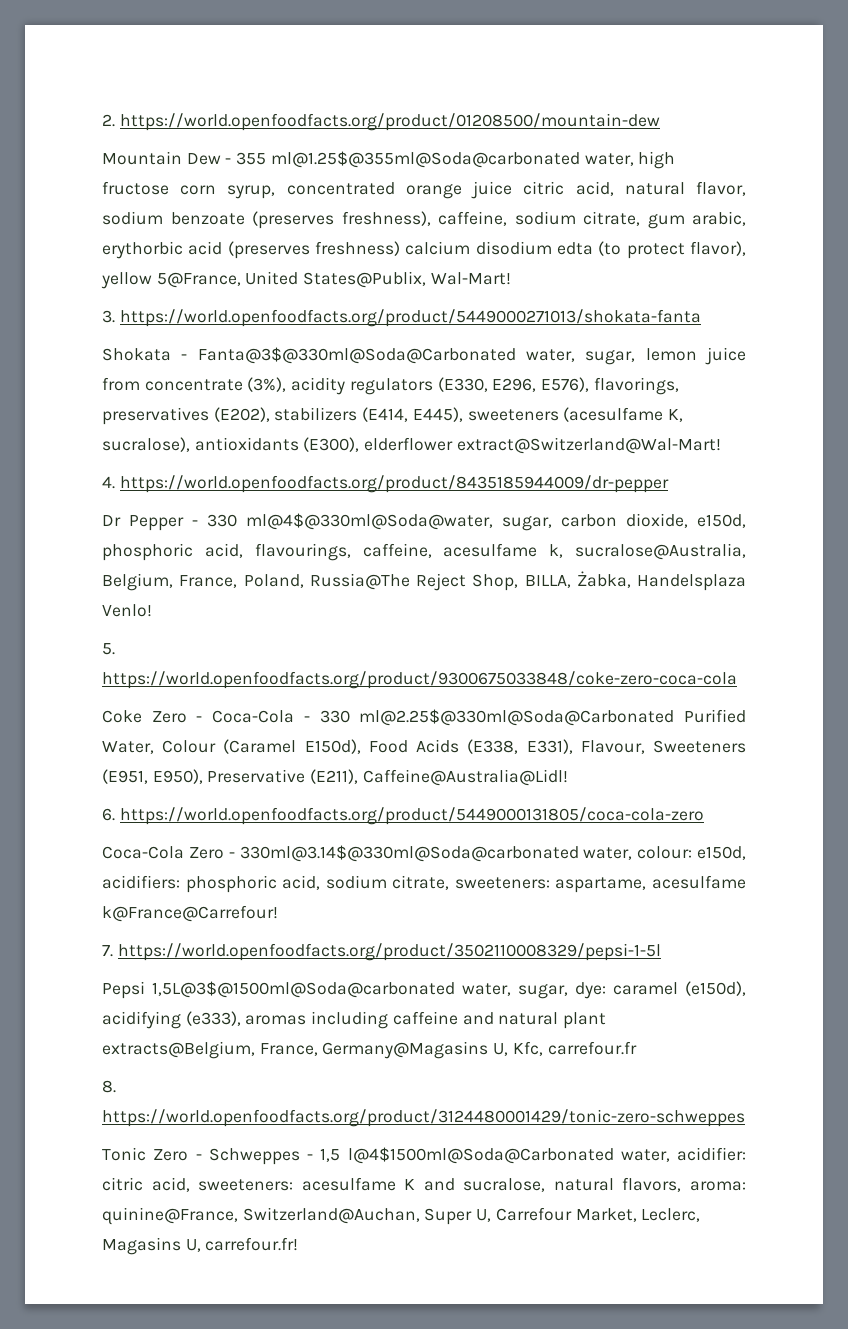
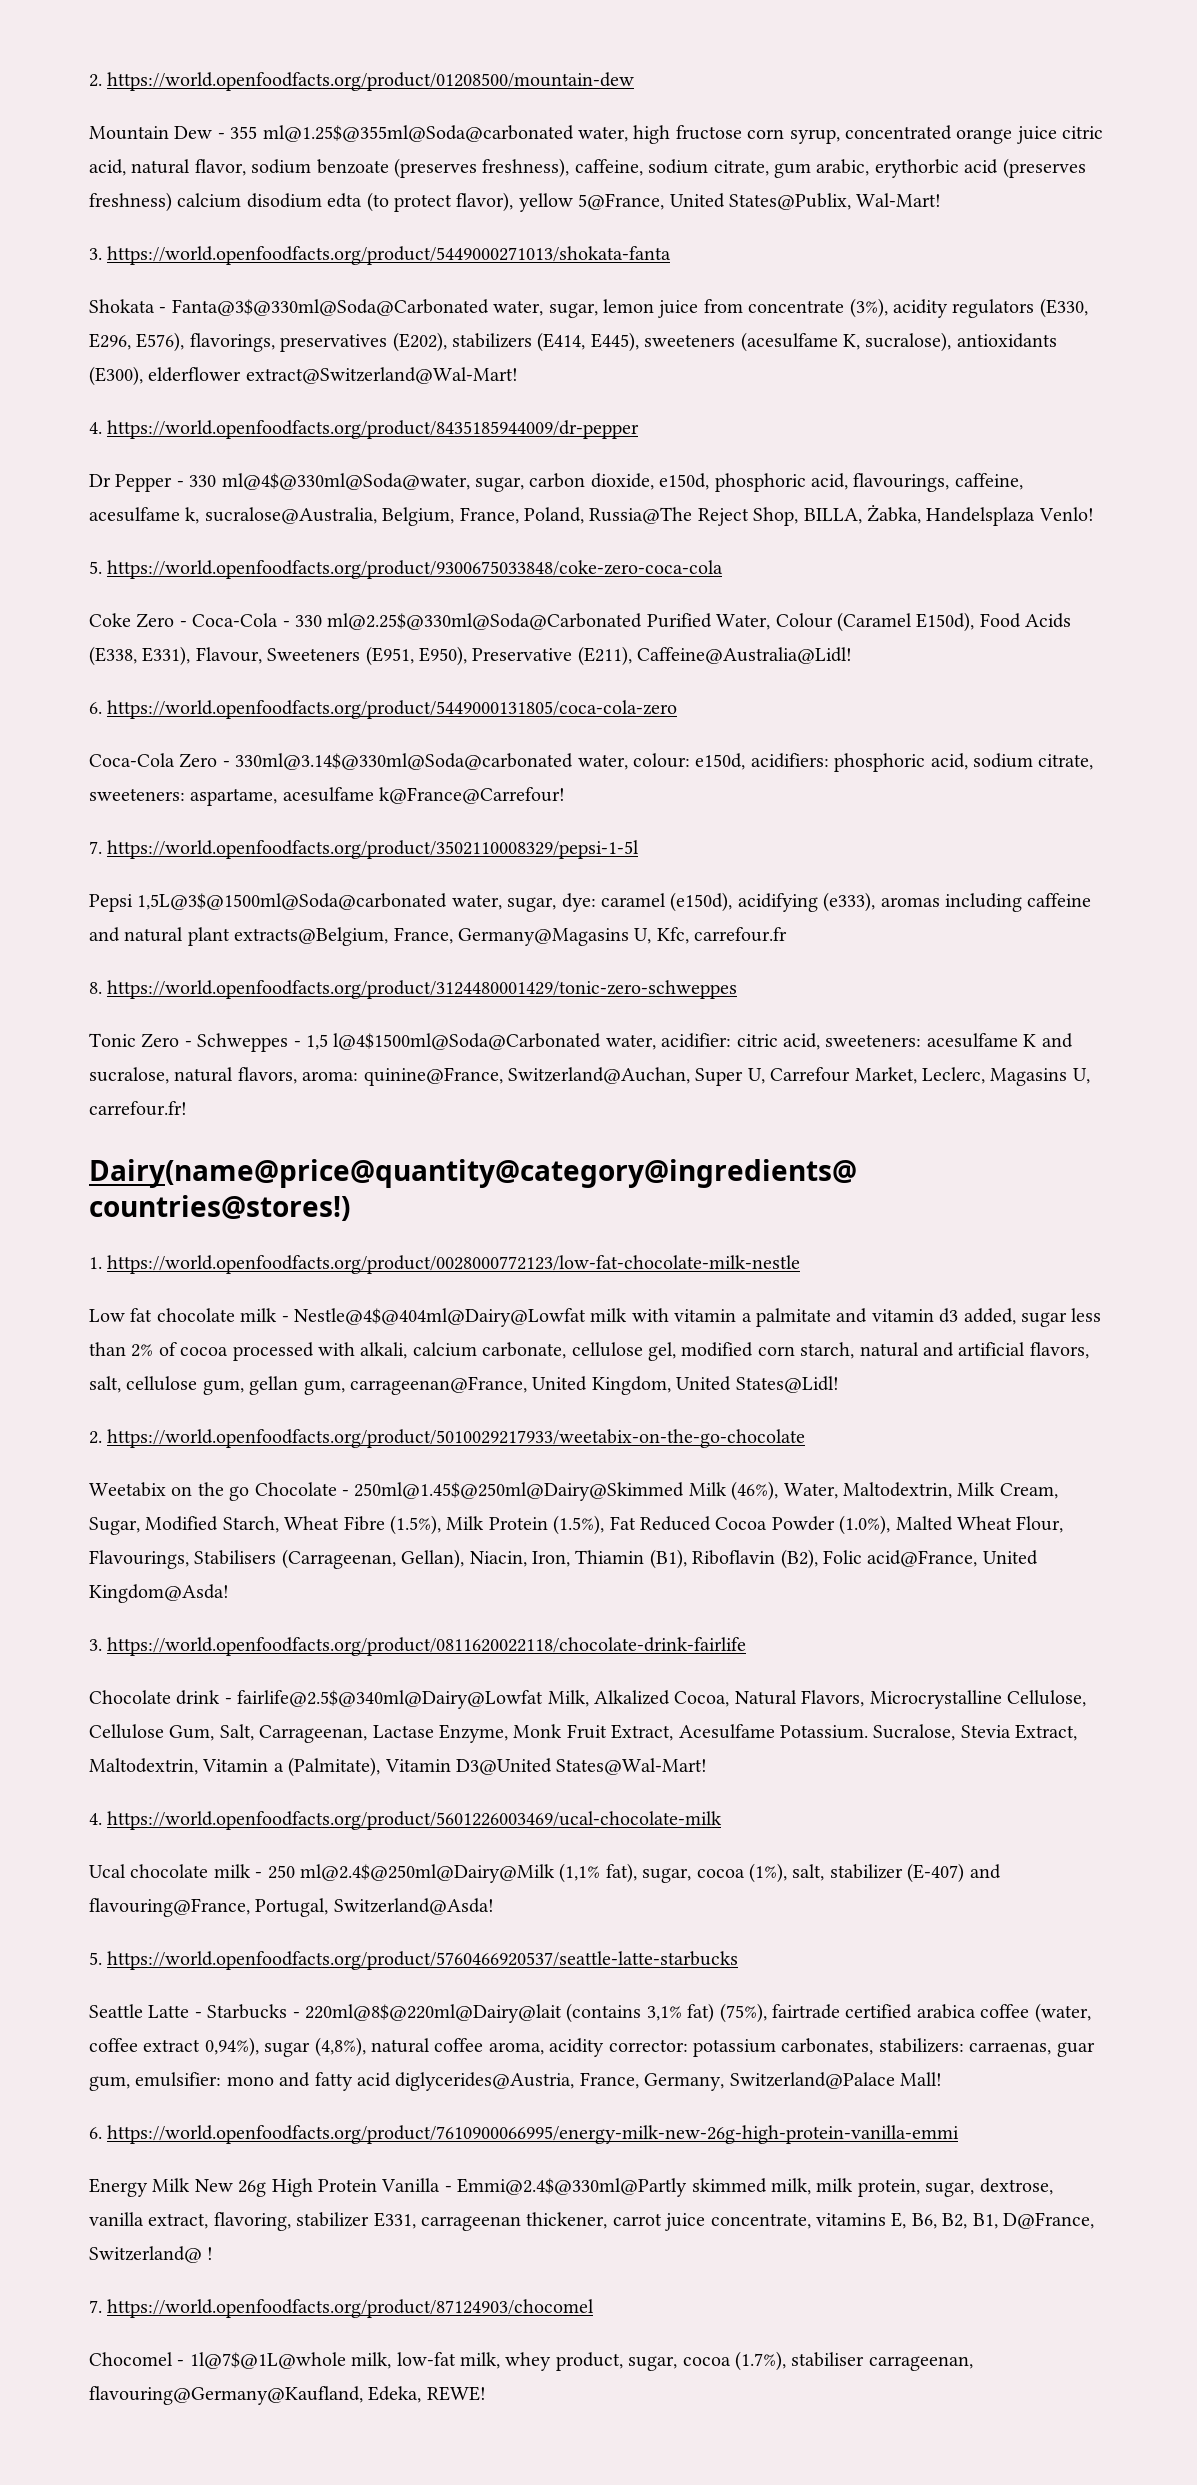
+ Dairy(name@price@quantity@category@ingredients@ countries@stores!)
+ 1. https://world.openfoodfacts.org/product/0028000772123/low-fat-chocolate-milk-nestle
+ Low fat chocolate milk - Nestle@4$@404ml@Dairy@Lowfat milk with vitamin a palmitate and vitamin d3 added, sugar less than 2% of cocoa processed with alkali, calcium carbonate, cellulose gel, modified corn starch, natural and artificial flavors, salt, cellulose gum, gellan gum, carrageenan@France, United Kingdom, United States@Lidl!
+ 2. https://world.openfoodfacts.org/product/5010029217933/weetabix-on-the-go-chocolate
+ Weetabix on the go Chocolate - 250ml@1.45$@250ml@Dairy@Skimmed Milk (46%), Water, Maltodextrin, Milk Cream, Sugar, Modified Starch, Wheat Fibre (1.5%), Milk Protein (1.5%), Fat Reduced Cocoa Powder (1.0%), Malted Wheat Flour, Flavourings, Stabilisers (Carrageenan, Gellan), Niacin, Iron, Thiamin (B1), Riboflavin (B2), Folic acid@France, United Kingdom@Asda!
+ 3. https://world.openfoodfacts.org/product/0811620022118/chocolate-drink-fairlife
+ Chocolate drink - fairlife@2.5$@340ml@Dairy@Lowfat Milk, Alkalized Cocoa, Natural Flavors, Microcrystalline Cellulose, Cellulose Gum, Salt, Carrageenan, Lactase Enzyme, Monk Fruit Extract, Acesulfame Potassium. Sucralose, Stevia Extract, Maltodextrin, Vitamin a (Palmitate), Vitamin D3@United States@Wal-Mart!
+ 4. https://world.openfoodfacts.org/product/5601226003469/ucal-chocolate-milk
+ Ucal chocolate milk - 250 ml@2.4$@250ml@Dairy@Milk (1,1% fat), sugar, cocoa (1%), salt, stabilizer (E-407) and flavouring@France, Portugal, Switzerland@Asda!
+ 5. https://world.openfoodfacts.org/product/5760466920537/seattle-latte-starbucks
+ Seattle Latte - Starbucks - 220ml@8$@220ml@Dairy@lait (contains 3,1% fat) (75%), fairtrade certified arabica coffee (water, coffee extract 0,94%), sugar (4,8%), natural coffee aroma, acidity corrector: potassium carbonates, stabilizers: carraenas, guar gum, emulsifier: mono and fatty acid diglycerides@Austria, France, Germany, Switzerland@Palace Mall!
+ 6. https://world.openfoodfacts.org/product/7610900066995/energy-milk-new-26g-high-protein-vanilla-emmi
+ Energy Milk New 26g High Protein Vanilla - Emmi@2.4$@330ml@Partly skimmed milk, milk protein, sugar, dextrose, vanilla extract, flavoring, stabilizer E331, carrageenan thickener, carrot juice concentrate, vitamins E, B6, B2, B1, D@France, Switzerland@ !
+ 7. https://world.openfoodfacts.org/product/87124903/chocomel
+ Chocomel - 1l@7$@1L@whole milk, low-fat milk, whey product, sugar, cocoa (1.7%), stabiliser carrageenan, flavouring@Germany@Kaufland, Edeka, REWE!

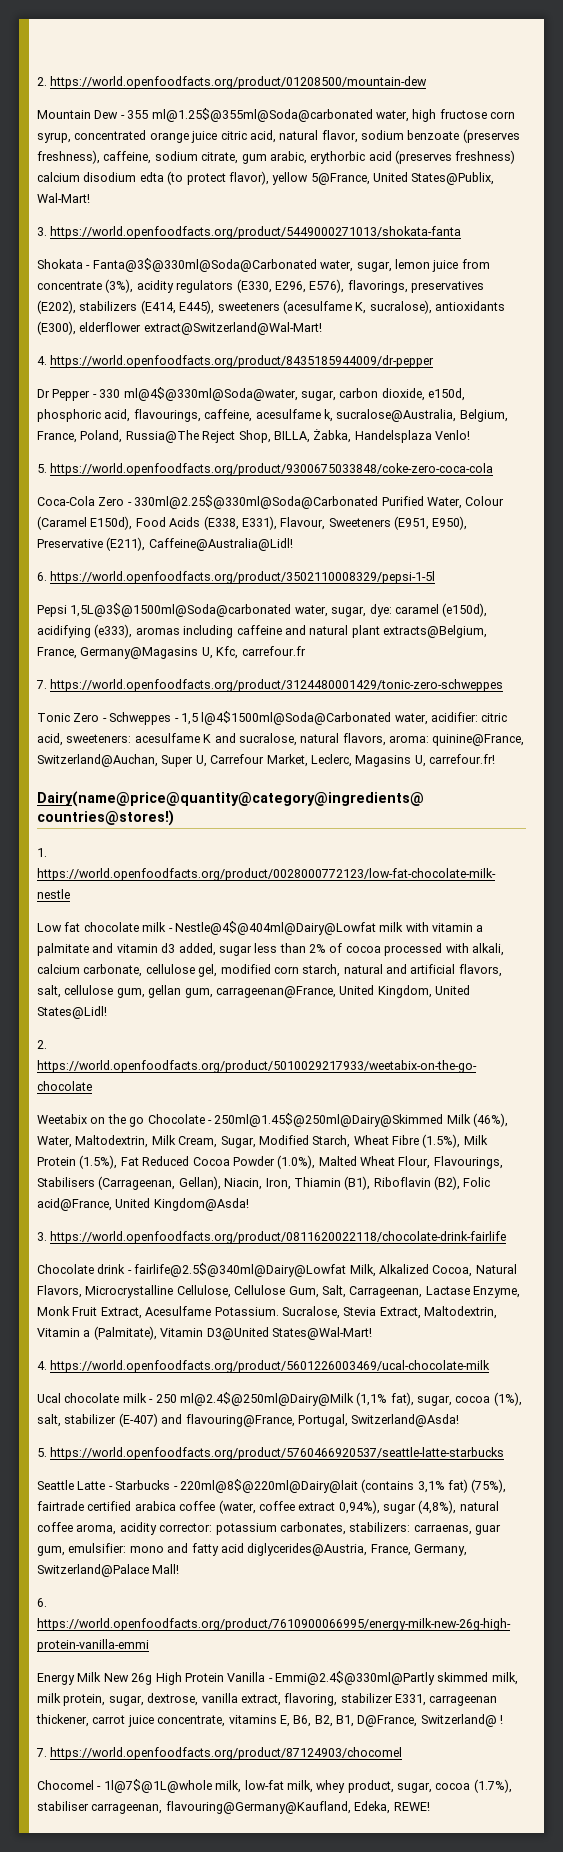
- Coke Zero - Coca-Cola - 330 ml@2.25$@330ml@Soda@Carbonated Purified Water, Colour (Caramel E150d), Food Acids (E338, E331), Flavour, Sweeteners (E951, E950), Preservative (E211), Caffeine@Australia@Lidl!
+ Coca-Cola Zero - 330ml@2.25$@330ml@Soda@Carbonated Purified Water, Colour (Caramel E150d), Food Acids (E338, E331), Flavour, Sweeteners (E951, E950), Preservative (E211), Caffeine@Australia@Lidl!
- 6. https://world.openfoodfacts.org/product/5449000131805/coca-cola-zero
- Coca-Cola Zero - 330ml@3.14$@330ml@Soda@carbonated water, colour: e150d, acidifiers: phosphoric acid, sodium citrate, sweeteners: aspartame, acesulfame k@France@Carrefour!
- 7. https://world.openfoodfacts.org/product/3502110008329/pepsi-1-5l
+ 6. https://world.openfoodfacts.org/product/3502110008329/pepsi-1-5l
- 8. https://world.openfoodfacts.org/product/3124480001429/tonic-zero-schweppes
+ 7. https://world.openfoodfacts.org/product/3124480001429/tonic-zero-schweppes

